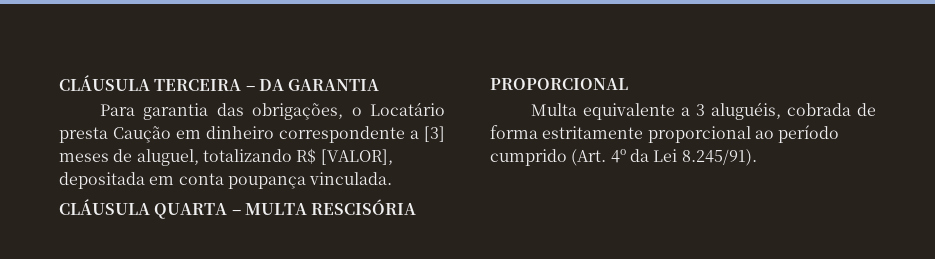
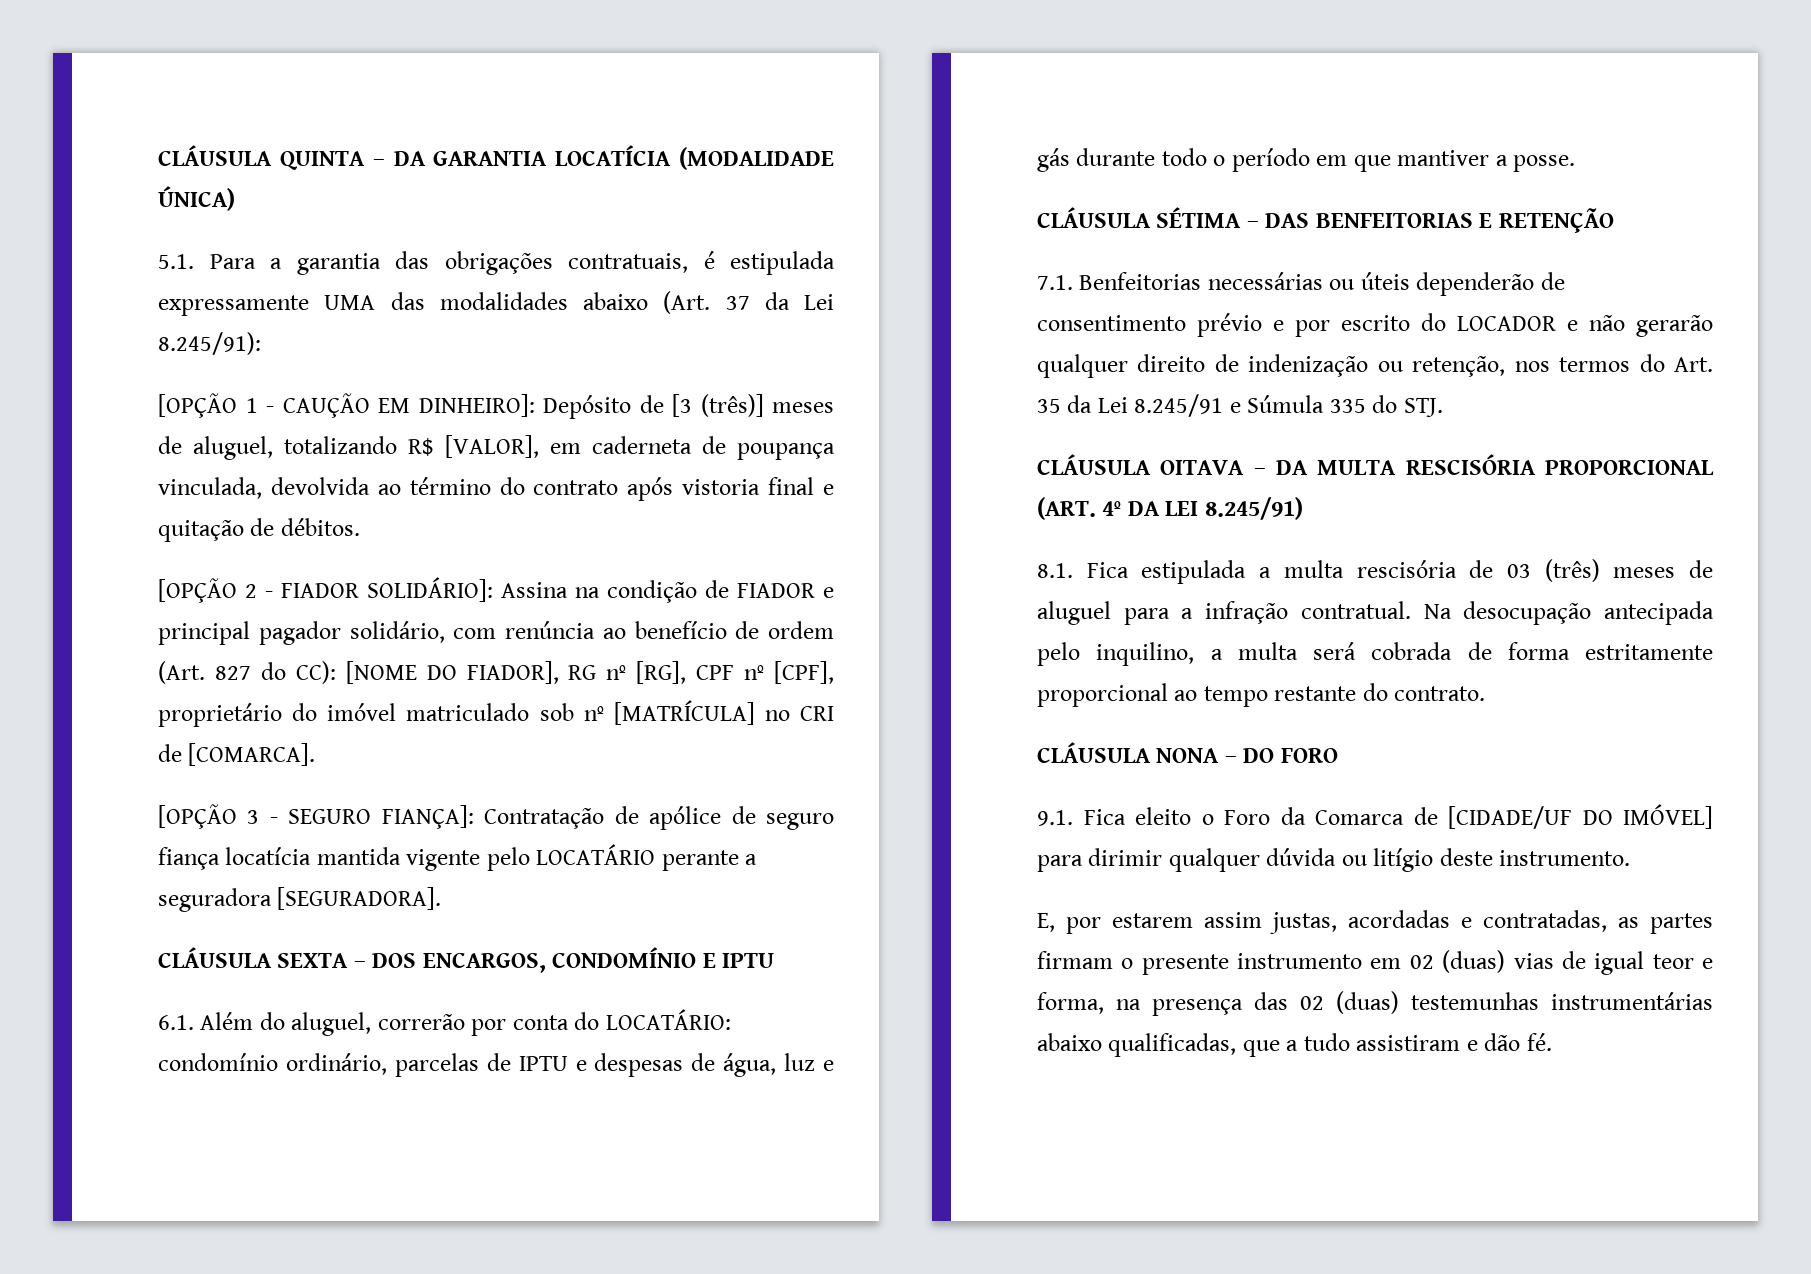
- CLÁUSULA TERCEIRA – DA GARANTIA
- Para garantia das obrigações, o Locatário presta Caução em dinheiro correspondente a [3] meses de aluguel, totalizando R$ [VALOR], depositada em conta poupança vinculada.
- CLÁUSULA QUARTA – MULTA RESCISÓRIA PROPORCIONAL
- Multa equivalente a 3 aluguéis, cobrada de forma estritamente proporcional ao período cumprido (Art. 4º da Lei 8.245/91).
+ CLÁUSULA QUINTA – DA GARANTIA LOCATÍCIA (MODALIDADE ÚNICA)
+ 5.1. Para a garantia das obrigações contratuais, é estipulada expressamente UMA das modalidades abaixo (Art. 37 da Lei 8.245/91):
+ [OPÇÃO 1 - CAUÇÃO EM DINHEIRO]: Depósito de [3 (três)] meses de aluguel, totalizando R$ [VALOR], em caderneta de poupança vinculada, devolvida ao término do contrato após vistoria final e quitação de débitos.
+ [OPÇÃO 2 - FIADOR SOLIDÁRIO]: Assina na condição de FIADOR e principal pagador solidário, com renúncia ao benefício de ordem (Art. 827 do CC): [NOME DO FIADOR], RG nº [RG], CPF nº [CPF], proprietário do imóvel matriculado sob nº [MATRÍCULA] no CRI de [COMARCA].
+ [OPÇÃO 3 - SEGURO FIANÇA]: Contratação de apólice de seguro fiança locatícia mantida vigente pelo LOCATÁRIO perante a seguradora [SEGURADORA].
+ CLÁUSULA SEXTA – DOS ENCARGOS, CONDOMÍNIO E IPTU
+ 6.1. Além do aluguel, correrão por conta do LOCATÁRIO: condomínio ordinário, parcelas de IPTU e despesas de água, luz e gás durante todo o período em que mantiver a posse.
+ CLÁUSULA SÉTIMA – DAS BENFEITORIAS E RETENÇÃO
+ 7.1. Benfeitorias necessárias ou úteis dependerão de consentimento prévio e por escrito do LOCADOR e não gerarão qualquer direito de indenização ou retenção, nos termos do Art. 35 da Lei 8.245/91 e Súmula 335 do STJ.
+ CLÁUSULA OITAVA – DA MULTA RESCISÓRIA PROPORCIONAL (ART. 4º DA LEI 8.245/91)
+ 8.1. Fica estipulada a multa rescisória de 03 (três) meses de aluguel para a infração contratual. Na desocupação antecipada pelo inquilino, a multa será cobrada de forma estritamente proporcional ao tempo restante do contrato.
+ CLÁUSULA NONA – DO FORO
+ 9.1. Fica eleito o Foro da Comarca de [CIDADE/UF DO IMÓVEL] para dirimir qualquer dúvida ou litígio deste instrumento.
+ E, por estarem assim justas, acordadas e contratadas, as partes firmam o presente instrumento em 02 (duas) vias de igual teor e forma, na presença das 02 (duas) testemunhas instrumentárias abaixo qualificadas, que a tudo assistiram e dão fé.

